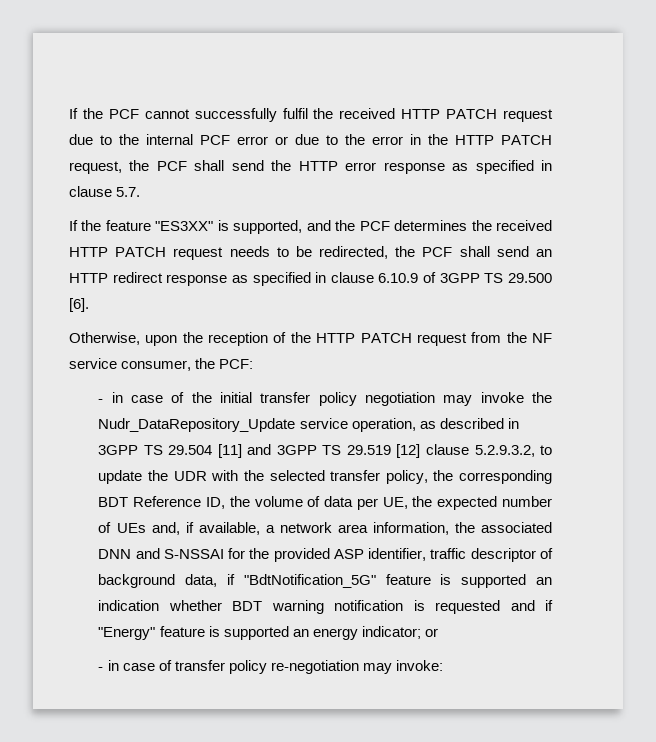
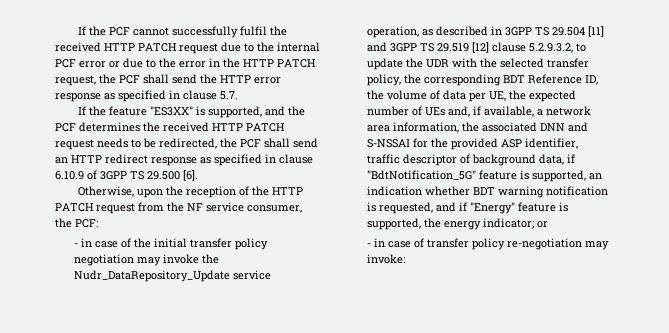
- - in case of the initial transfer policy negotiation may invoke the Nudr_DataRepository_Update service operation, as described in 3GPP TS 29.504 [11] and 3GPP TS 29.519 [12] clause 5.2.9.3.2, to update the UDR with the selected transfer policy, the corresponding BDT Reference ID, the volume of data per UE, the expected number of UEs and, if available, a network area information, the associated DNN and S-NSSAI for the provided ASP identifier, traffic descriptor of background data, if "BdtNotification_5G" feature is supported an indication whether BDT warning notification is requested and if "Energy" feature is supported an energy indicator;
+ - in case of the initial transfer policy negotiation may invoke the Nudr_DataRepository_Update service operation, as described in 3GPP TS 29.504 [11] and 3GPP TS 29.519 [12] clause 5.2.9.3.2, to update the UDR with the selected transfer policy, the corresponding BDT Reference ID, the volume of data per UE, the expected number of UEs and, if available, a network area information, the associated DNN and S-NSSAI for the provided ASP identifier, traffic descriptor of background data, if "BdtNotification_5G" feature is supported, an indication whether BDT warning notification is requested, and if "Energy" feature is supported, the energy indicator;

